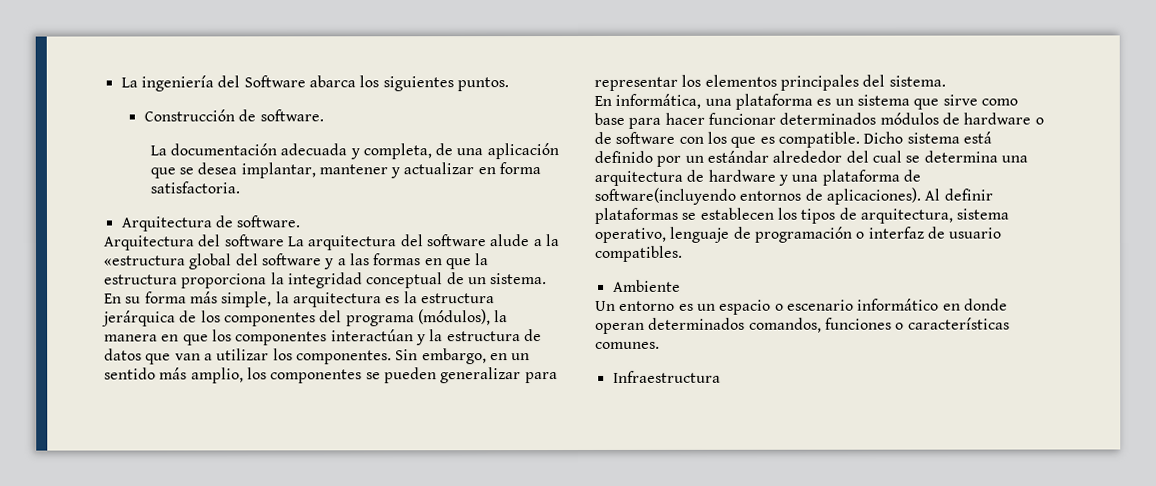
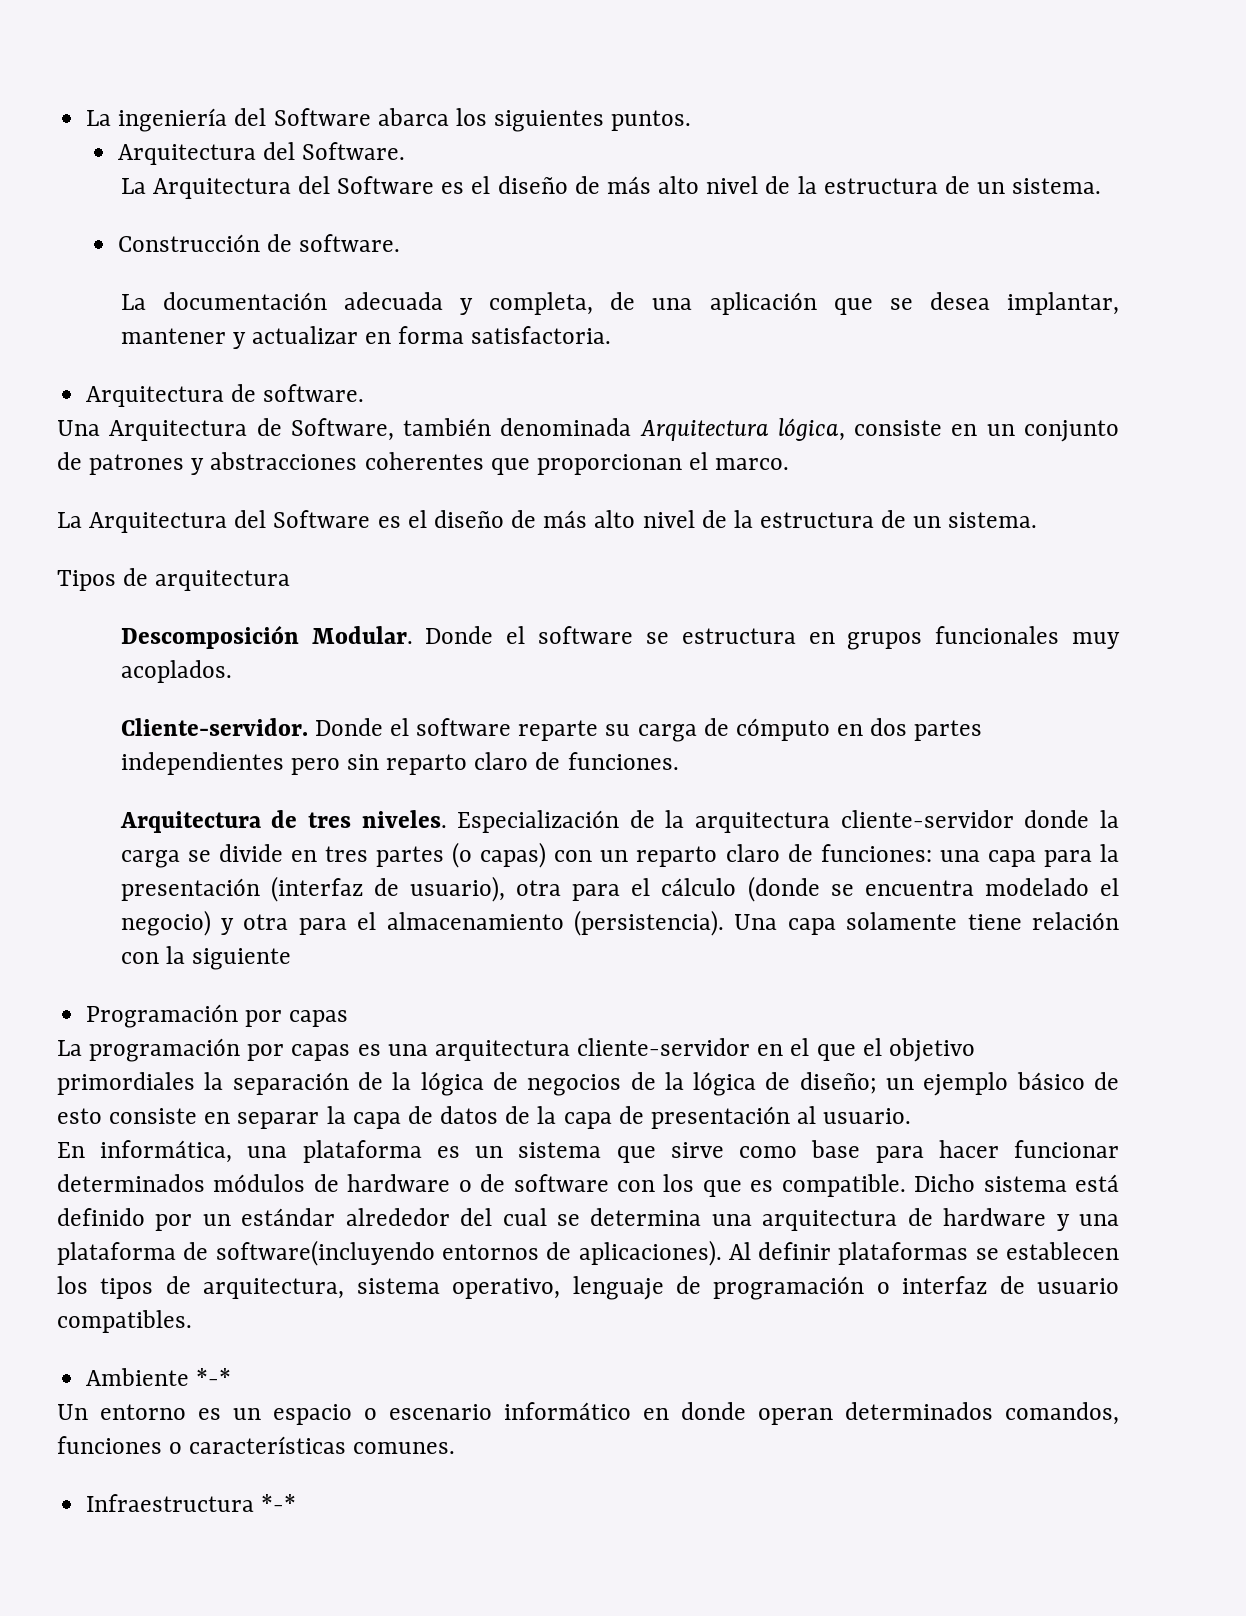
+ Arquitectura del Software.
+ La Arquitectura del Software es el diseño de más alto nivel de la estructura de un sistema.
- Arquitectura del software La arquitectura del software alude a la «estructura global del software y a las formas en que la estructura proporciona la integridad conceptual de un sistema. En su forma más simple, la arquitectura es la estructura jerárquica de los componentes del programa (módulos), la manera en que los componentes interactúan y la estructura de datos que van a utilizar los componentes. Sin embargo, en un sentido más amplio, los componentes se pueden generalizar para representar los elementos principales del sistema.
+ Una Arquitectura de Software, también denominada Arquitectura lógica, consiste en un conjunto de patrones y abstracciones coherentes que proporcionan el marco.
+ La Arquitectura del Software es el diseño de más alto nivel de la estructura de un sistema.
+ Tipos de arquitectura
+ Descomposición Modular. Donde el software se estructura en grupos funcionales muy acoplados.
+ Cliente-servidor. Donde el software reparte su carga de cómputo en dos partes independientes pero sin reparto claro de funciones.
+ Arquitectura de tres niveles. Especialización de la arquitectura cliente-servidor donde la carga se divide en tres partes (o capas) con un reparto claro de funciones: una capa para la presentación (interfaz de usuario), otra para el cálculo (donde se encuentra modelado el negocio) y otra para el almacenamiento (persistencia). Una capa solamente tiene relación con la siguiente
+ Programación por capas
+ La programación por capas es una arquitectura cliente-servidor en el que el objetivo primordiales la separación de la lógica de negocios de la lógica de diseño; un ejemplo básico de esto consiste en separar la capa de datos de la capa de presentación al usuario.
- Ambiente
+ Ambiente *-*
- Infraestructura
+ Infraestructura *-*

